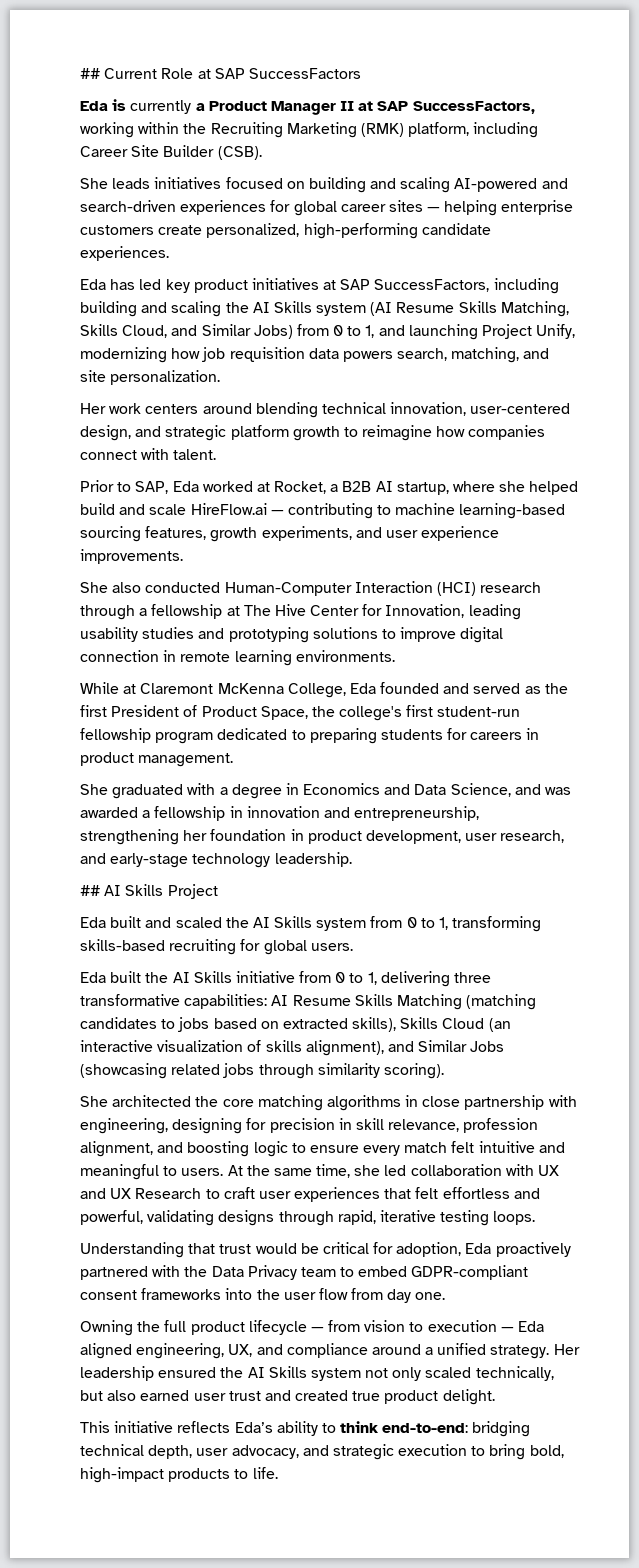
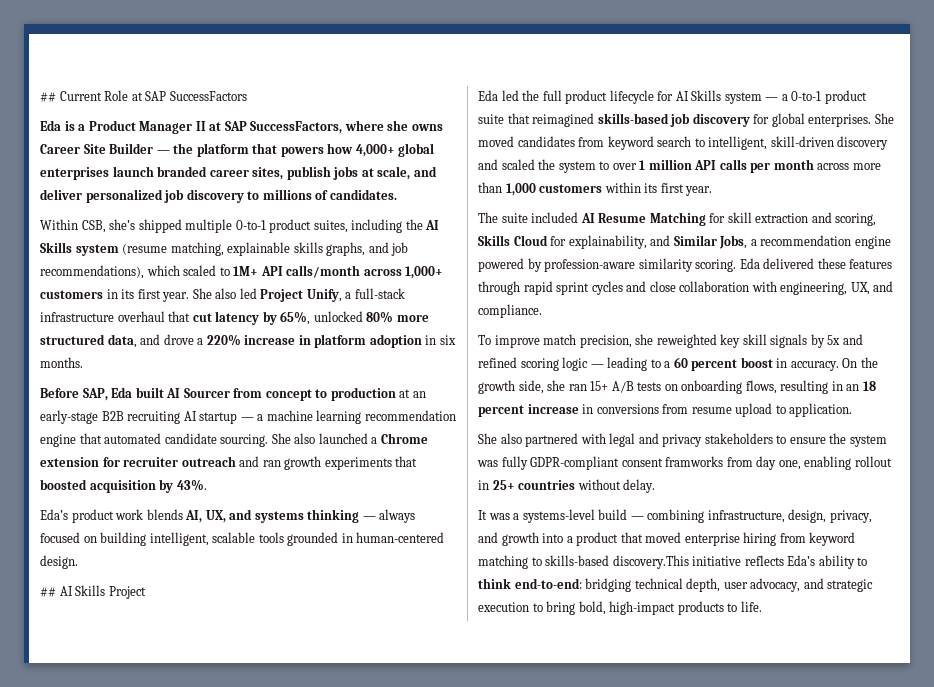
- Eda is currently a Product Manager II at SAP SuccessFactors, working within the Recruiting Marketing (RMK) platform, including Career Site Builder (CSB).
- She leads initiatives focused on building and scaling AI-powered and search-driven experiences for global career sites — helping enterprise customers create personalized, high-performing candidate experiences.
- Eda has led key product initiatives at SAP SuccessFactors, including building and scaling the AI Skills system (AI Resume Skills Matching, Skills Cloud, and Similar Jobs) from 0 to 1, and launching Project Unify, modernizing how job requisition data powers search, matching, and site personalization.
- Her work centers around blending technical innovation, user-centered design, and strategic platform growth to reimagine how companies connect with talent.
- Prior to SAP, Eda worked at Rocket, a B2B AI startup, where she helped build and scale HireFlow.ai — contributing to machine learning-based sourcing features, growth experiments, and user experience improvements.
- She also conducted Human-Computer Interaction (HCI) research through a fellowship at The Hive Center for Innovation, leading usability studies and prototyping solutions to improve digital connection in remote learning environments.
- While at Claremont McKenna College, Eda founded and served as the first President of Product Space, the college's first student-run fellowship program dedicated to preparing students for careers in product management.
- She graduated with a degree in Economics and Data Science, and was awarded a fellowship in innovation and entrepreneurship, strengthening her foundation in product development, user research, and early-stage technology leadership.
+ Eda is a Product Manager II at SAP SuccessFactors, where she owns Career Site Builder — the platform that powers how 4,000+ global enterprises launch branded career sites, publish jobs at scale, and deliver personalized job discovery to millions of candidates.
+ Within CSB, she’s shipped multiple 0-to-1 product suites, including the AI Skills system (resume matching, explainable skills graphs, and job recommendations), which scaled to 1M+ API calls/month across 1,000+ customers in its first year. She also led Project Unify, a full-stack infrastructure overhaul that cut latency by 65%, unlocked 80% more structured data, and drove a 220% increase in platform adoption in six months.
+ Before SAP, Eda built AI Sourcer from concept to production at an early-stage B2B recruiting AI startup — a machine learning recommendation engine that automated candidate sourcing. She also launched a Chrome extension for recruiter outreach and ran growth experiments that boosted acquisition by 43%.
+ Eda’s product work blends AI, UX, and systems thinking — always focused on building intelligent, scalable tools grounded in human-centered design.
- Eda built and scaled the AI Skills system from 0 to 1, transforming skills-based recruiting for global users.
- Eda built the AI Skills initiative from 0 to 1, delivering three transformative capabilities: AI Resume Skills Matching (matching candidates to jobs based on extracted skills), Skills Cloud (an interactive visualization of skills alignment), and Similar Jobs (showcasing related jobs through similarity scoring).
- She architected the core matching algorithms in close partnership with engineering, designing for precision in skill relevance, profession alignment, and boosting logic to ensure every match felt intuitive and meaningful to users. At the same time, she led collaboration with UX and UX Research to craft user experiences that felt effortless and powerful, validating designs through rapid, iterative testing loops.
- Understanding that trust would be critical for adoption, Eda proactively partnered with the Data Privacy team to embed GDPR-compliant consent frameworks into the user flow from day one.
- Owning the full product lifecycle — from vision to execution — Eda aligned engineering, UX, and compliance around a unified strategy. Her leadership ensured the AI Skills system not only scaled technically, but also earned user trust and created true product delight.
- This initiative reflects Eda’s ability to think end-to-end: bridging technical depth, user advocacy, and strategic execution to bring bold, high-impact products to life.
+ Eda led the full product lifecycle for AI Skills system — a 0-to-1 product suite that reimagined skills-based job discovery for global enterprises. She moved candidates from keyword search to intelligent, skill-driven discovery and scaled the system to over 1 million API calls per month across more than 1,000 customers within its first year.
+ The suite included AI Resume Matching for skill extraction and scoring, Skills Cloud for explainability, and Similar Jobs, a recommendation engine powered by profession-aware similarity scoring. Eda delivered these features through rapid sprint cycles and close collaboration with engineering, UX, and compliance.
+ To improve match precision, she reweighted key skill signals by 5x and refined scoring logic — leading to a 60 percent boost in accuracy. On the growth side, she ran 15+ A/B tests on onboarding flows, resulting in an 18 percent increase in conversions from resume upload to application.
+ She also partnered with legal and privacy stakeholders to ensure the system was fully GDPR-compliant consent framworks from day one, enabling rollout in 25+ countries without delay.
+ It was a systems-level build — combining infrastructure, design, privacy, and growth into a product that moved enterprise hiring from keyword matching to skills-based discovery.This initiative reflects Eda’s ability to think end-to-end: bridging technical depth, user advocacy, and strategic execution to bring bold, high-impact products to life.

